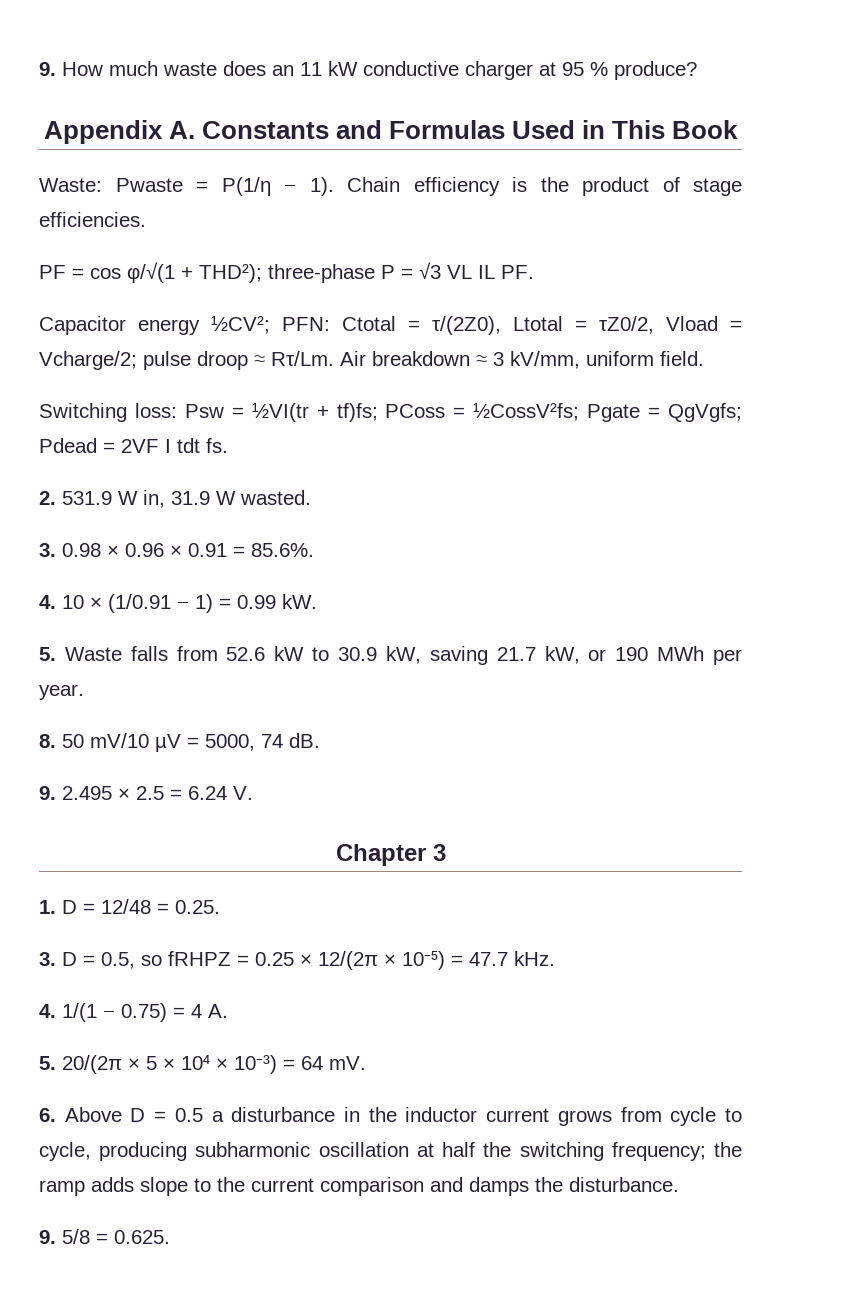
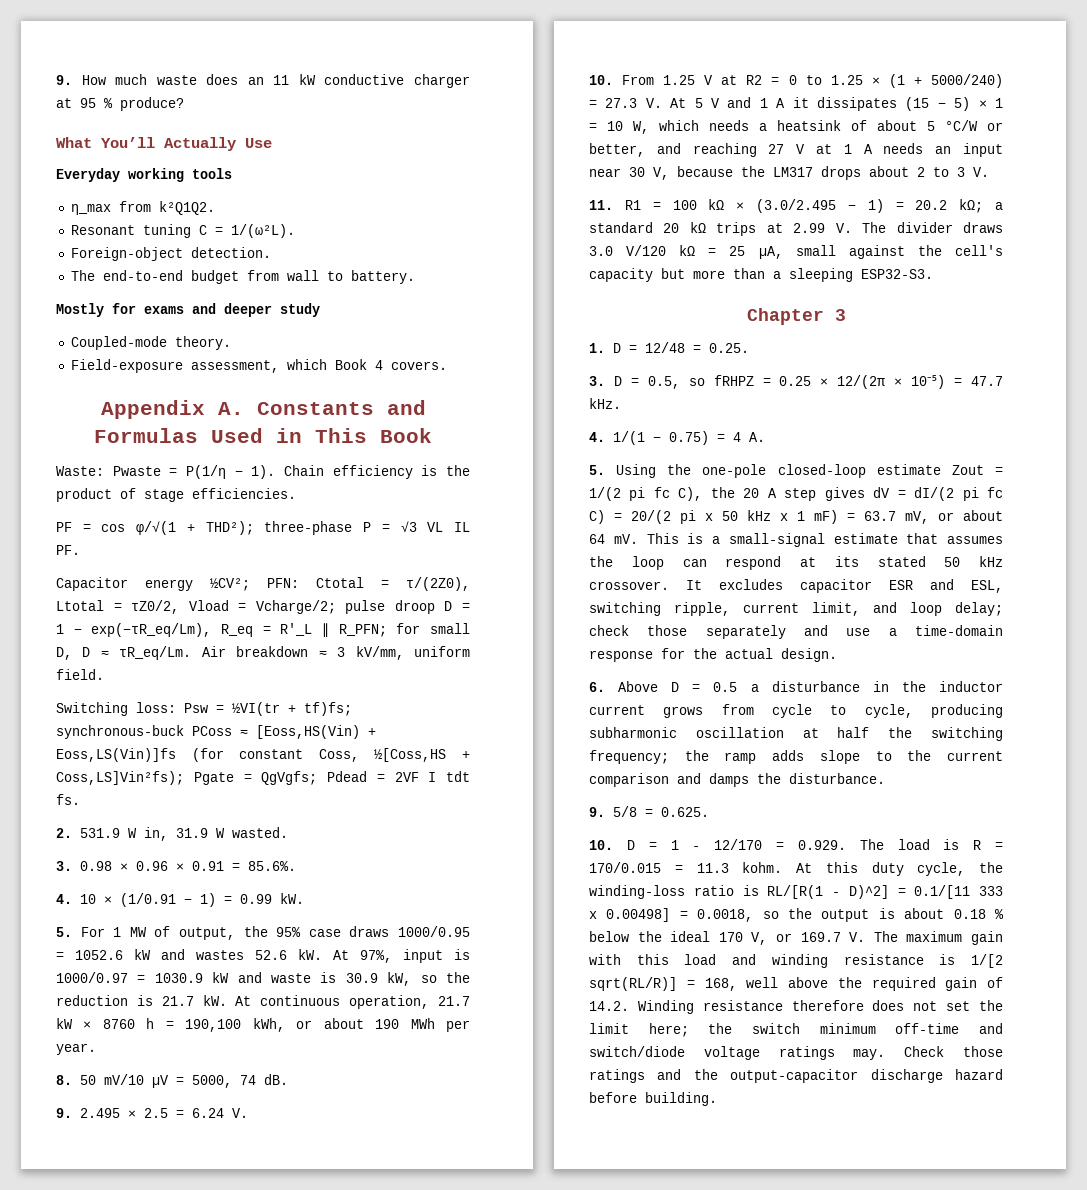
+ What You’ll Actually Use
+ Everyday working tools
+ η_max from k²Q1Q2.
+ Resonant tuning C = 1/(ω²L).
+ Foreign-object detection.
+ The end-to-end budget from wall to battery.
+ Mostly for exams and deeper study
+ Coupled-mode theory.
+ Field-exposure assessment, which Book 4 covers.
- Capacitor energy ½CV²; PFN: Ctotal = τ/(2Z0), Ltotal = τZ0/2, Vload = Vcharge/2; pulse droop ≈ Rτ/Lm.
+ Capacitor energy ½CV²; PFN: Ctotal = τ/(2Z0), Ltotal = τZ0/2, Vload = Vcharge/2; pulse droop D = 1 − exp(−τR_eq/Lm), R_eq = R′_L ∥ R_PFN; for small D, D ≈ τR_eq/Lm.
- Switching loss: Psw = ½VI(tr + tf)fs; PCoss = ½CossV²fs; Pgate = QgVgfs; Pdead = 2VF I tdt fs.
+ Switching loss: Psw = ½VI(tr + tf)fs; synchronous-buck PCoss ≈ [Eoss,HS(Vin) + Eoss,LS(Vin)]fs (for constant Coss, ½[Coss,HS + Coss,LS]Vin²fs); Pgate = QgVgfs; Pdead = 2VF I tdt fs.
- 5. Waste falls from 52.6 kW to 30.9 kW, saving 21.7 kW, or 190 MWh per year.
+ 5. For 1 MW of output, the 95% case draws 1000/0.95 = 1052.6 kW and wastes 52.6 kW. At 97%, input is 1000/0.97 = 1030.9 kW and waste is 30.9 kW, so the reduction is 21.7 kW. At continuous operation, 21.7 kW × 8760 h = 190,100 kWh, or about 190 MWh per year.
+ 10. From 1.25 V at R2 = 0 to 1.25 × (1 + 5000/240) = 27.3 V. At 5 V and 1 A it dissipates (15 − 5) × 1 = 10 W, which needs a heatsink of about 5 °C/W or better, and reaching 27 V at 1 A needs an input near 30 V, because the LM317 drops about 2 to 3 V.
+ 11. R1 = 100 kΩ × (3.0/2.495 − 1) = 20.2 kΩ; a standard 20 kΩ trips at 2.99 V. The divider draws 3.0 V/120 kΩ = 25 µA, small against the cell's capacity but more than a sleeping ESP32-S3.
- 5. 20/(2π × 5 × 10⁴ × 10⁻³) = 64 mV.
+ 5. Using the one-pole closed-loop estimate Zout = 1/(2 pi fc C), the 20 A step gives dV = dI/(2 pi fc C) = 20/(2 pi x 50 kHz x 1 mF) = 63.7 mV, or about 64 mV. This is a small-signal estimate that assumes the loop can respond at its stated 50 kHz crossover. It excludes capacitor ESR and ESL, switching ripple, current limit, and loop delay; check those separately and use a time-domain response for the actual design.
+ 10. D = 1 - 12/170 = 0.929. The load is R = 170/0.015 = 11.3 kohm. At this duty cycle, the winding-loss ratio is RL/[R(1 - D)^2] = 0.1/[11 333 x 0.00498] = 0.0018, so the output is about 0.18 % below the ideal 170 V, or 169.7 V. The maximum gain with this load and winding resistance is 1/[2 sqrt(RL/R)] = 168, well above the required gain of 14.2. Winding resistance therefore does not set the limit here; the switch minimum off-time and switch/diode voltage ratings may. Check those ratings and the output-capacitor discharge hazard before building.

